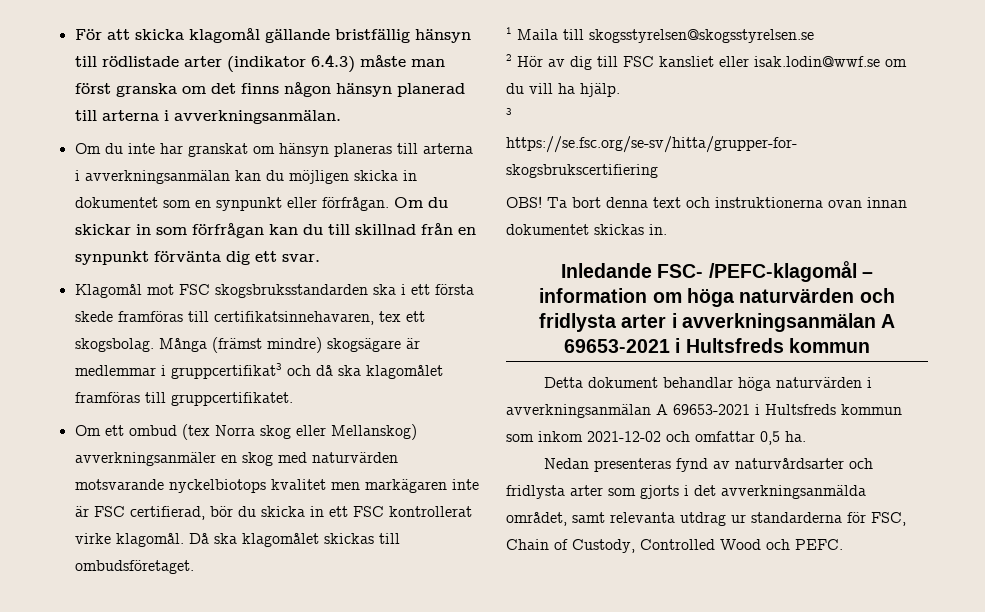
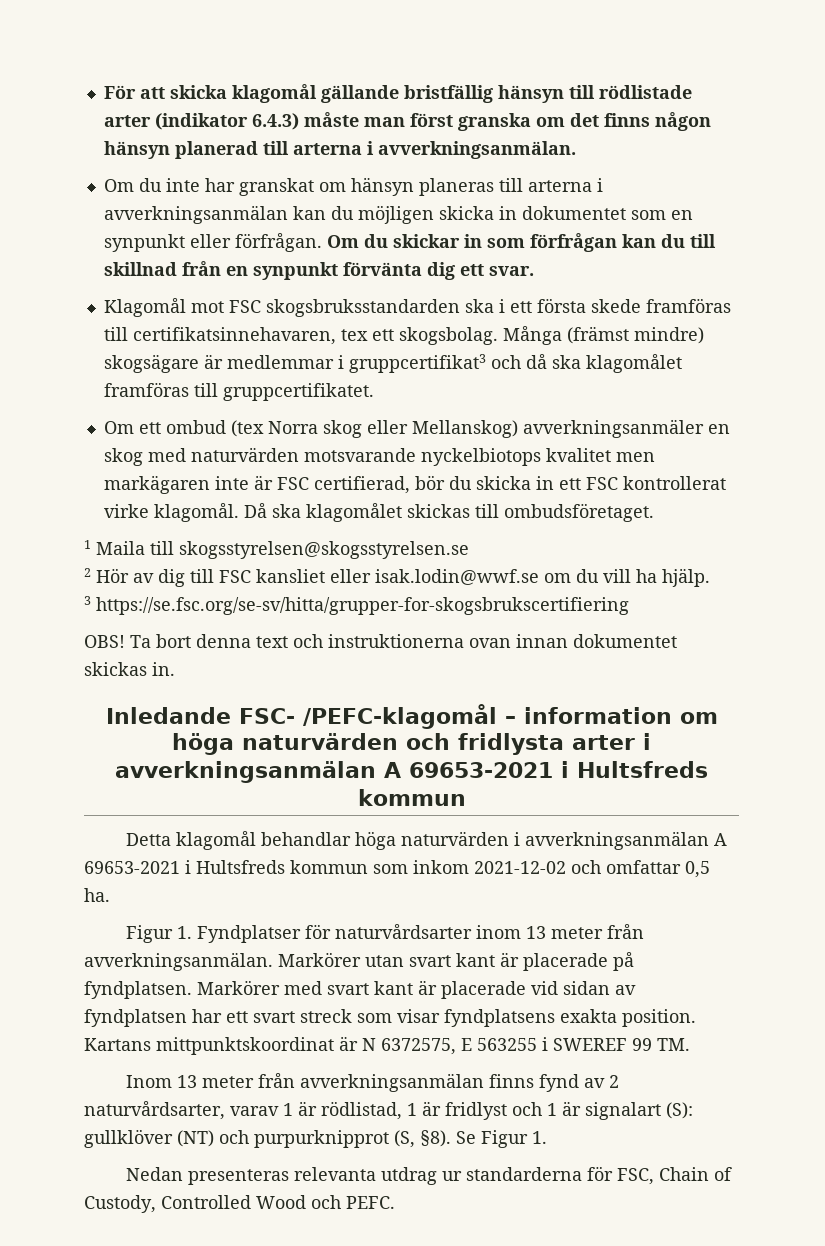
- Detta dokument behandlar höga naturvärden i avverkningsanmälan A 69653-2021 i Hultsfreds kommun som inkom 2021-12-02 och omfattar 0,5 ha.
+ Detta klagomål behandlar höga naturvärden i avverkningsanmälan A 69653-2021 i Hultsfreds kommun som inkom 2021-12-02 och omfattar 0,5 ha.
- Nedan presenteras fynd av naturvårdsarter och fridlysta arter som gjorts i det avverkningsanmälda området, samt relevanta utdrag ur standarderna för FSC, Chain of Custody, Controlled Wood och PEFC.
+ Figur 1. Fyndplatser för naturvårdsarter inom 13 meter från avverkningsanmälan. Markörer utan svart kant är placerade på fyndplatsen. Markörer med svart kant är placerade vid sidan av fyndplatsen har ett svart streck som visar fyndplatsens exakta position. Kartans mittpunktskoordinat är N 6372575, E 563255 i SWEREF 99 TM.
+ Inom 13 meter från avverkningsanmälan finns fynd av 2 naturvårdsarter, varav 1 är rödlistad, 1 är fridlyst och 1 är signalart (S): gullklöver (NT) och purpurknipprot (S, §8). Se Figur 1.
+ Nedan presenteras relevanta utdrag ur standarderna för FSC, Chain of Custody, Controlled Wood och PEFC.

